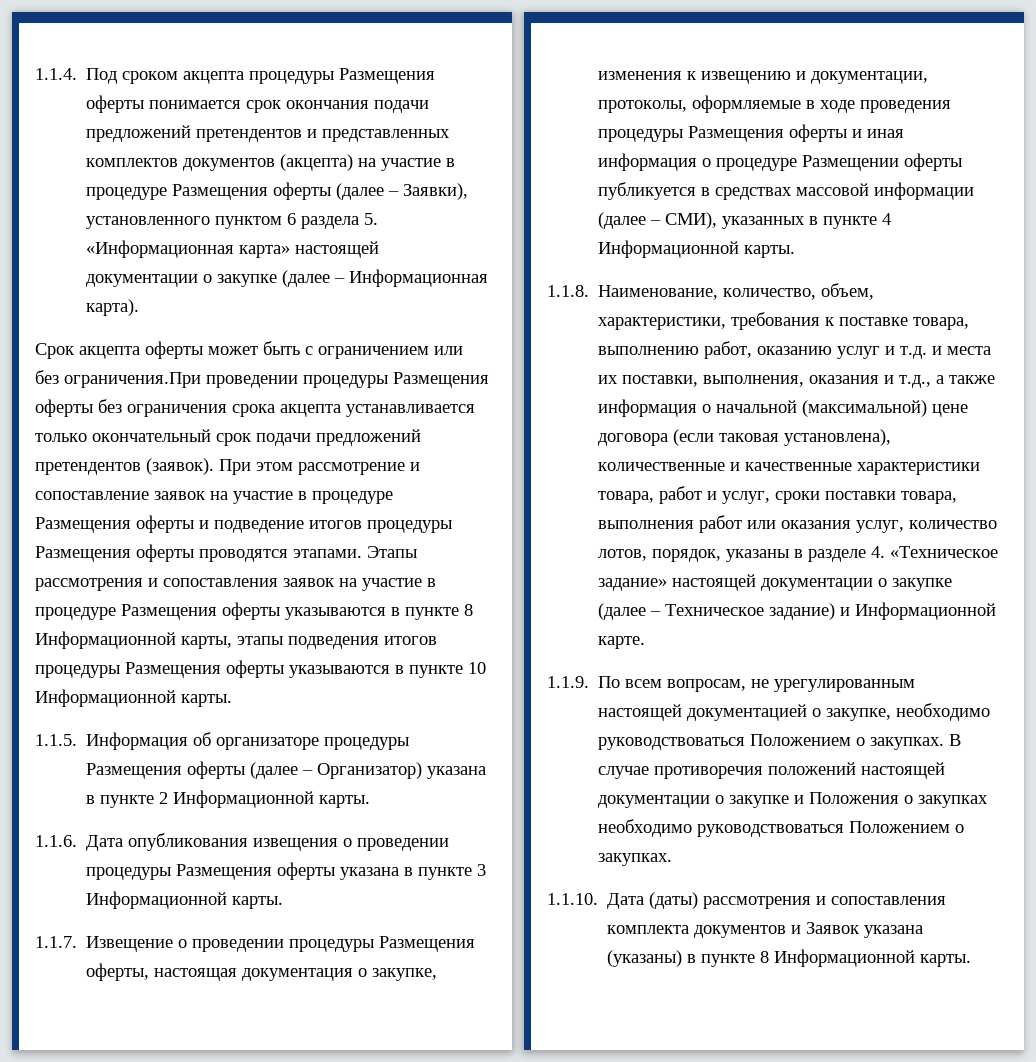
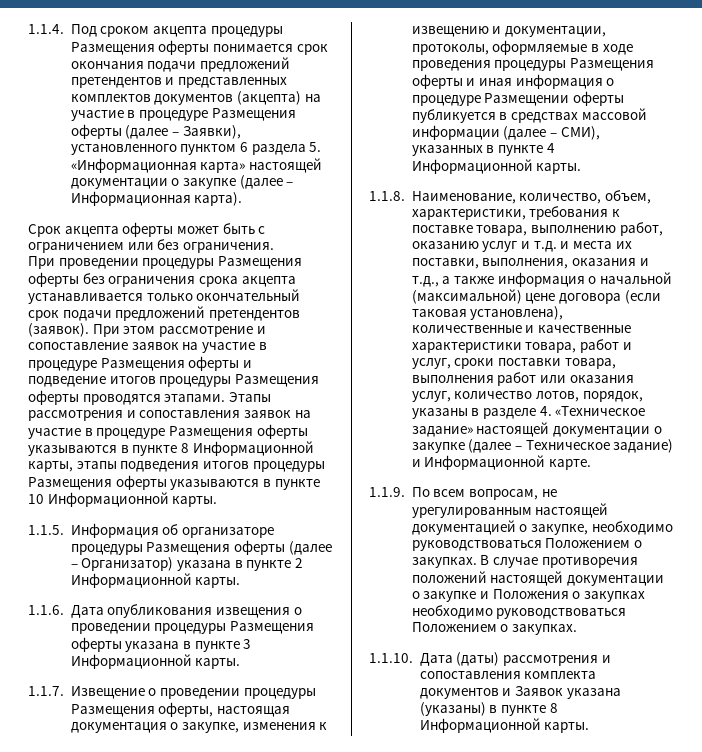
- Срок акцепта оферты может быть с ограничением или без ограничения.При проведении процедуры Размещения оферты без ограничения срока акцепта устанавливается только окончательный срок подачи предложений претендентов (заявок).
+ Срок акцепта оферты может быть с ограничением или без ограничения.
+ При проведении процедуры Размещения оферты без ограничения срока акцепта устанавливается только окончательный срок подачи предложений претендентов (заявок).

